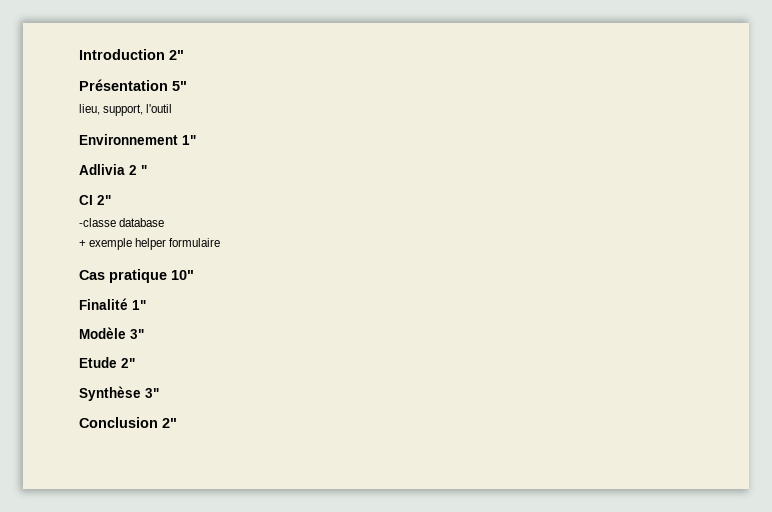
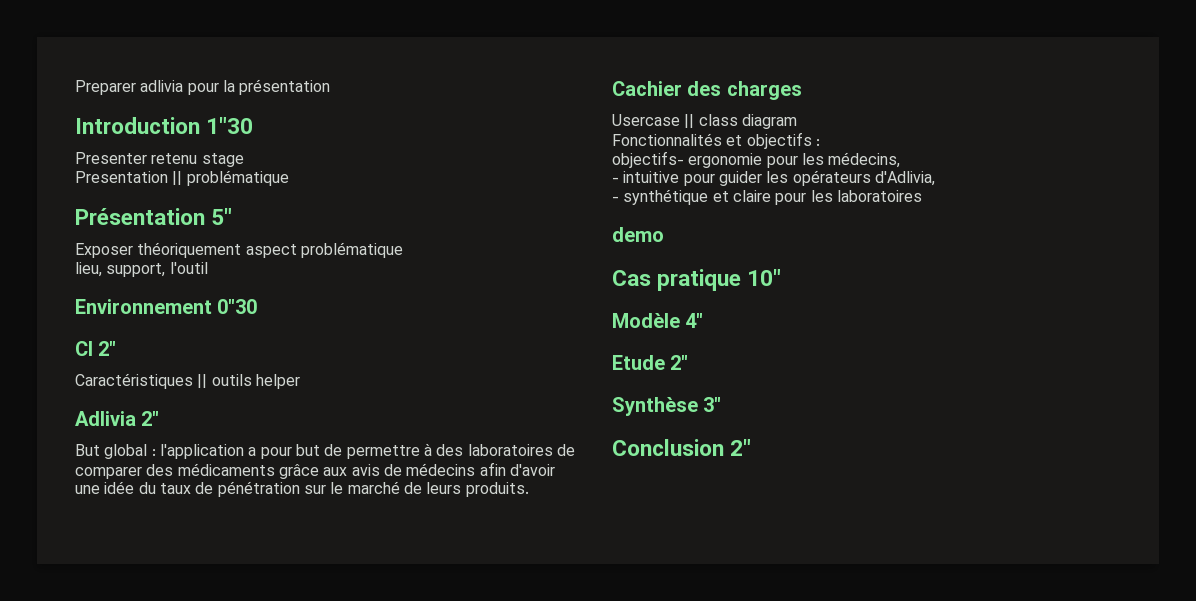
- Introduction 2"
+ Preparer adlivia pour la présentation
+ Introduction 1"30
+ Presenter retenu stage
+ Presentation || problématique
  Présentation 5"
+ Exposer théoriquement aspect problématique
  lieu, support, l'outil
- Environnement 1"
- Adlivia 2 "
+ Environnement 0"30
  CI 2"
- -classe database
- + exemple helper formulaire
+ Caractéristiques || outils helper
+ Adlivia 2"
+ But global : l'application a pour but de permettre à des laboratoires de comparer des médicaments grâce aux avis de médecins afin d'avoir une idée du taux de pénétration sur le marché de leurs produits.
+ Cachier des charges
+ Usercase || class diagram
+ Fonctionnalités et objectifs :
+ objectifs- ergonomie pour les médecins,
+ - intuitive pour guider les opérateurs d'Adlivia,
+ - synthétique et claire pour les laboratoires
+ demo
- Finalité 1"
- Modèle 3"
+ Modèle 4"

